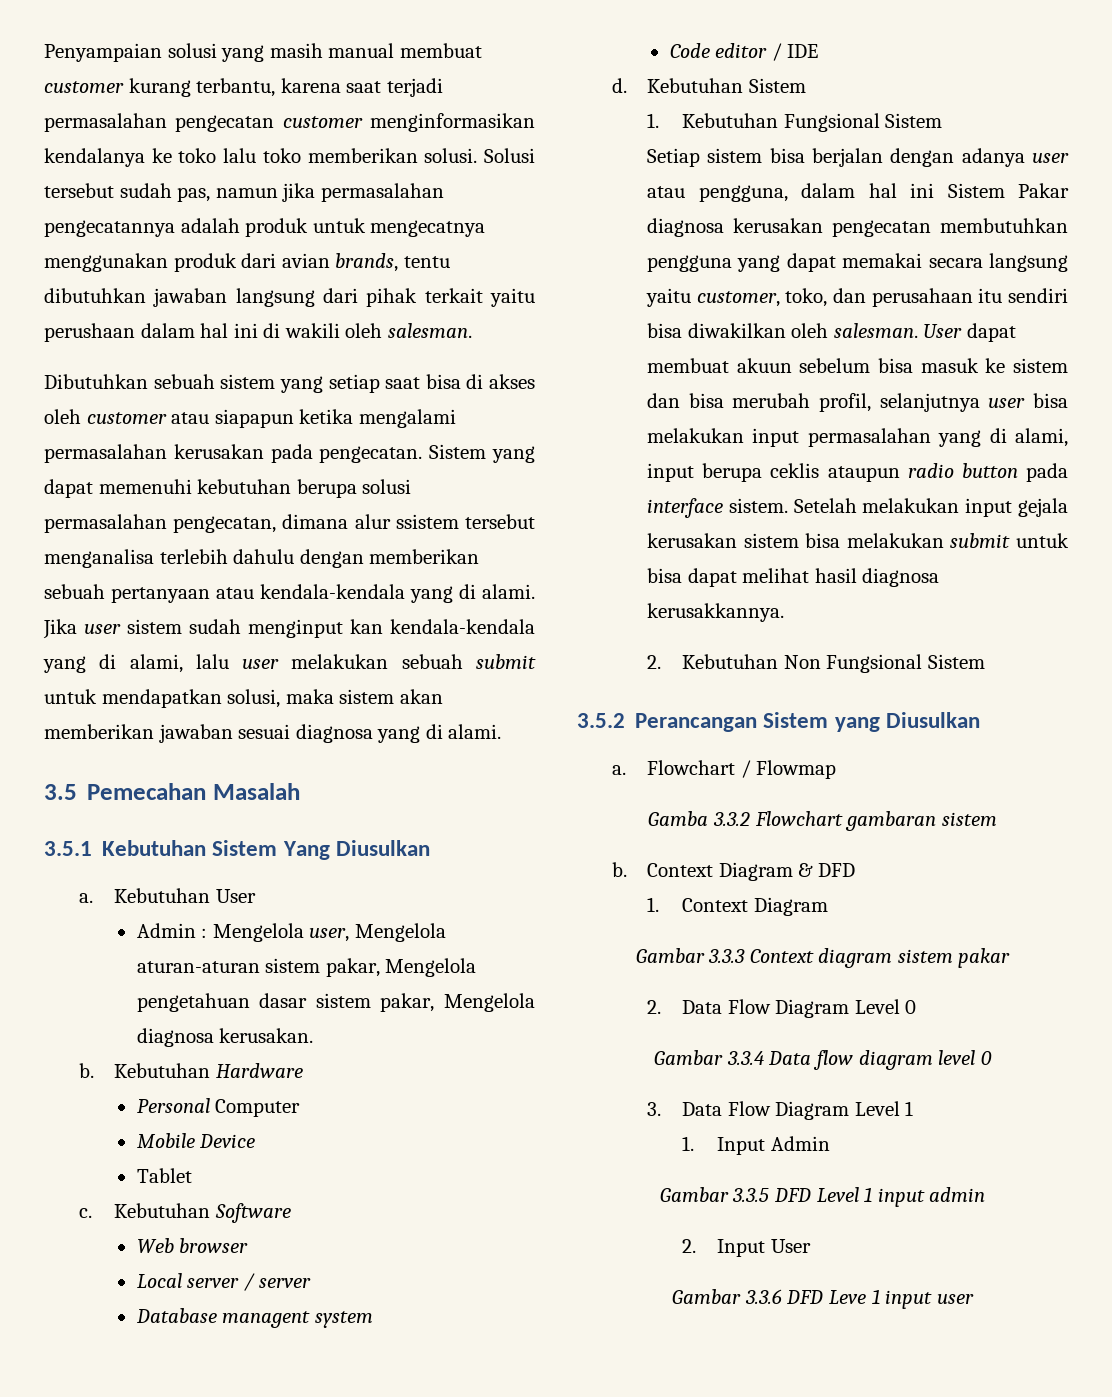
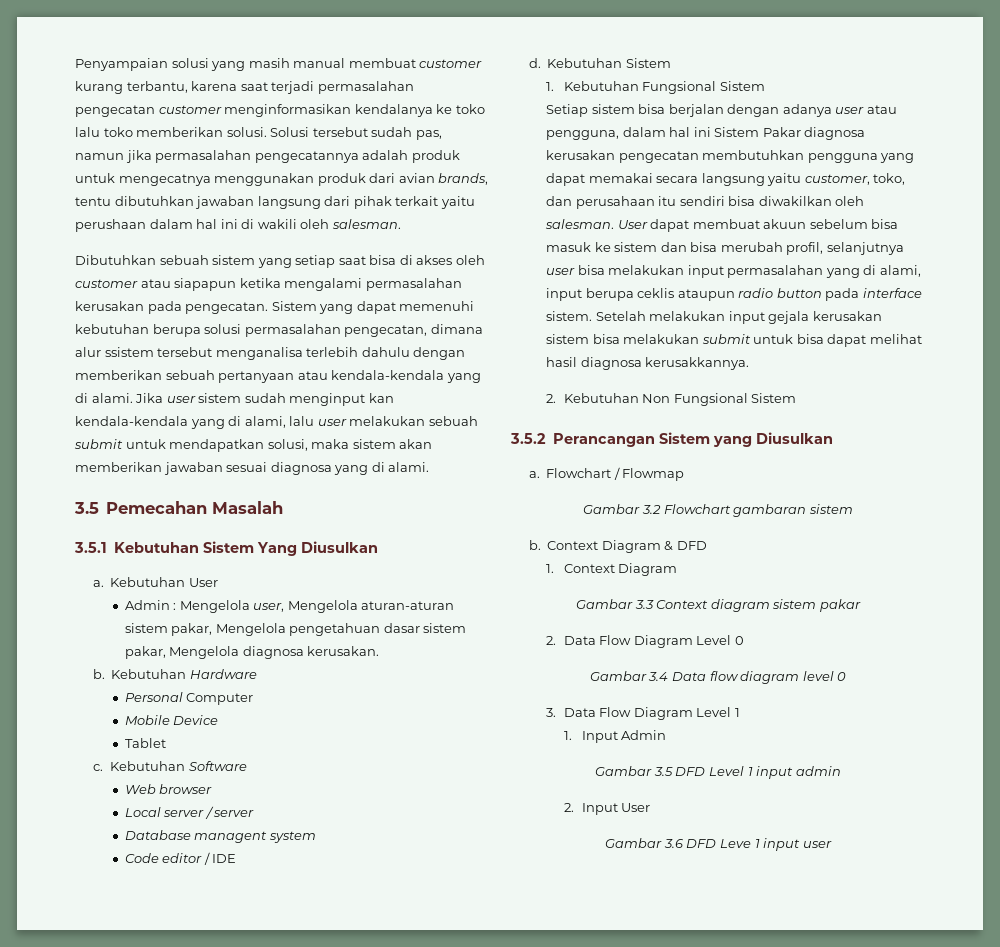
- Gamba 3.3.2 Flowchart gambaran sistem
+ Gambar 3.2 Flowchart gambaran sistem
- Gambar 3.3.3 Context diagram sistem pakar
+ Gambar 3.3 Context diagram sistem pakar
- Gambar 3.3.4 Data flow diagram level 0
+ Gambar 3.4 Data flow diagram level 0
- Gambar 3.3.5 DFD Level 1 input admin
+ Gambar 3.5 DFD Level 1 input admin
- Gambar 3.3.6 DFD Leve 1 input user
+ Gambar 3.6 DFD Leve 1 input user

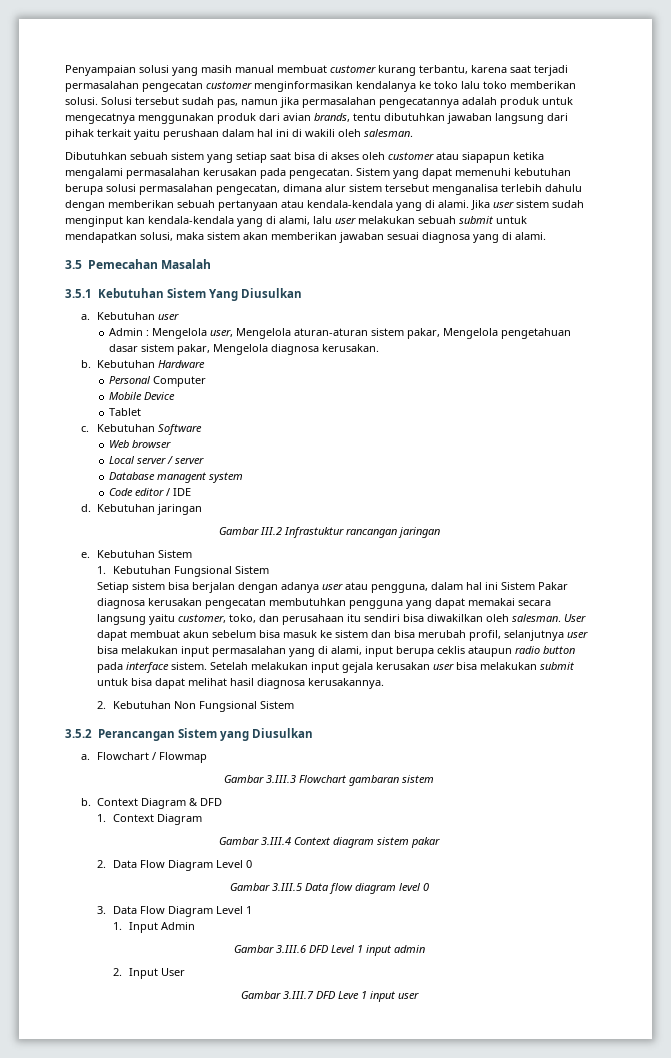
- Sistem yang dapat memenuhi kebutuhan berupa solusi permasalahan pengecatan, dimana alur ssistem tersebut menganalisa terlebih dahulu dengan memberikan sebuah pertanyaan atau kendala-kendala yang di alami.
+ Sistem yang dapat memenuhi kebutuhan berupa solusi permasalahan pengecatan, dimana alur sistem tersebut menganalisa terlebih dahulu dengan memberikan sebuah pertanyaan atau kendala-kendala yang di alami.
- Kebutuhan User
+ Kebutuhan user
- d. Kebutuhan Sistem
+ d. Kebutuhan jaringan
+ Gambar III.2 Infrastuktur rancangan jaringan
+ e. Kebutuhan Sistem
- User dapat membuat akuun sebelum bisa masuk ke sistem dan bisa merubah profil, selanjutnya user bisa melakukan input permasalahan yang di alami, input berupa ceklis ataupun radio button pada interface sistem.
+ User dapat membuat akun sebelum bisa masuk ke sistem dan bisa merubah profil, selanjutnya user bisa melakukan input permasalahan yang di alami, input berupa ceklis ataupun radio button pada interface sistem.
- Setelah melakukan input gejala kerusakan sistem bisa melakukan submit untuk bisa dapat melihat hasil diagnosa kerusakkannya.
+ Setelah melakukan input gejala kerusakan user bisa melakukan submit untuk bisa dapat melihat hasil diagnosa kerusakannya.
- Gambar 3.2 Flowchart gambaran sistem
+ Gambar 3.III.3 Flowchart gambaran sistem
- Gambar 3.3 Context diagram sistem pakar
+ Gambar 3.III.4 Context diagram sistem pakar
- Gambar 3.4 Data flow diagram level 0
+ Gambar 3.III.5 Data flow diagram level 0
- Gambar 3.5 DFD Level 1 input admin
+ Gambar 3.III.6 DFD Level 1 input admin
- Gambar 3.6 DFD Leve 1 input user
+ Gambar 3.III.7 DFD Leve 1 input user

